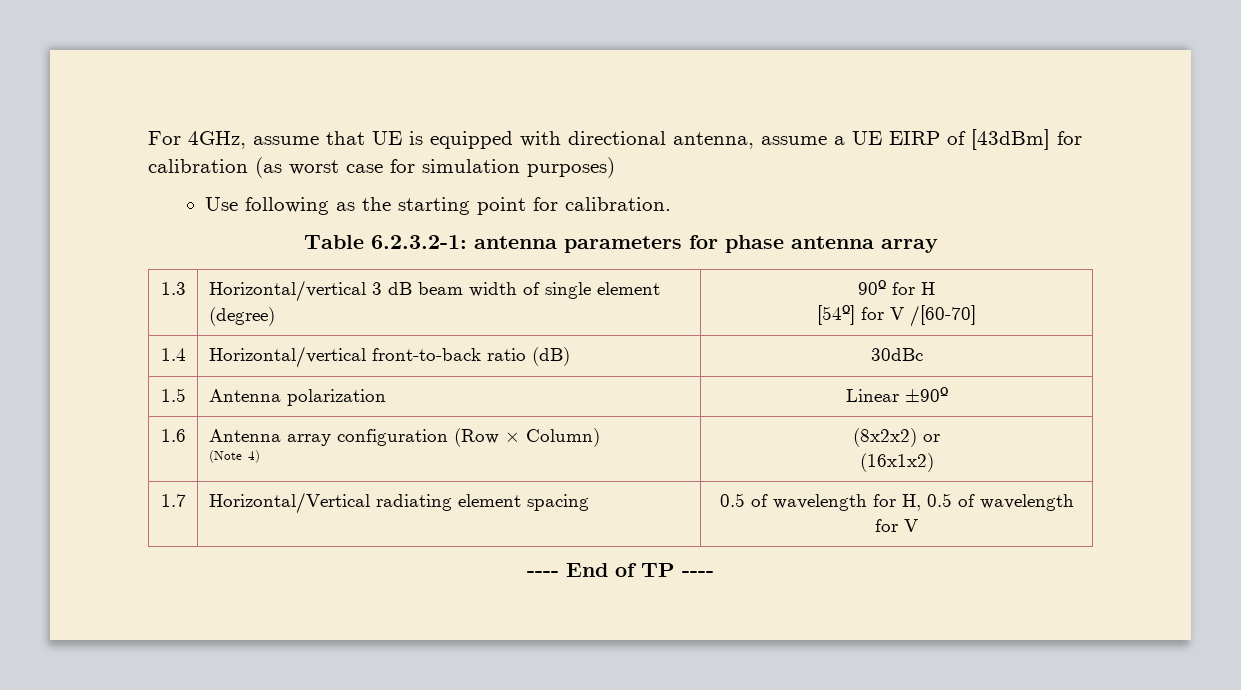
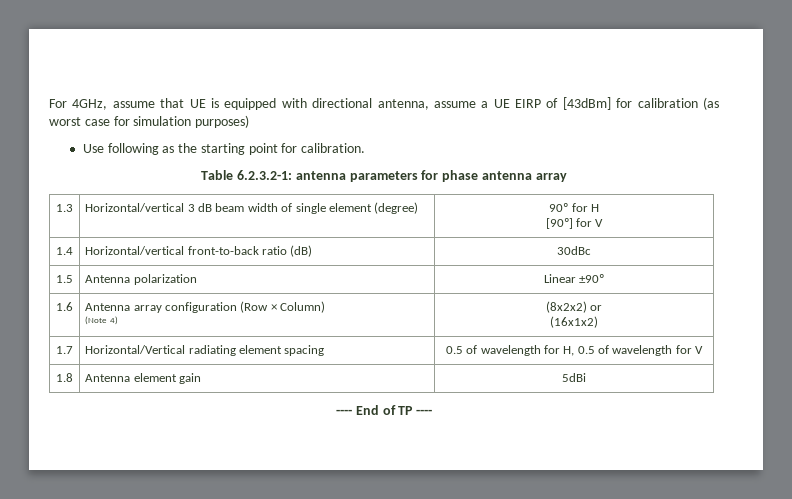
  1.3 | Horizontal/vertical 3 dB beam width of single element (degree) | 90º for H
- [54º] for V /[60-70]
+ [90º] for V
+ 1.8 | Antenna element gain | 5dBi

